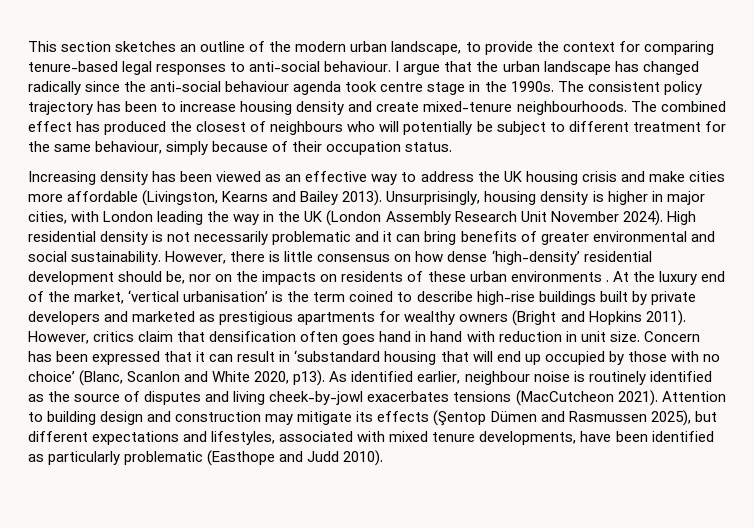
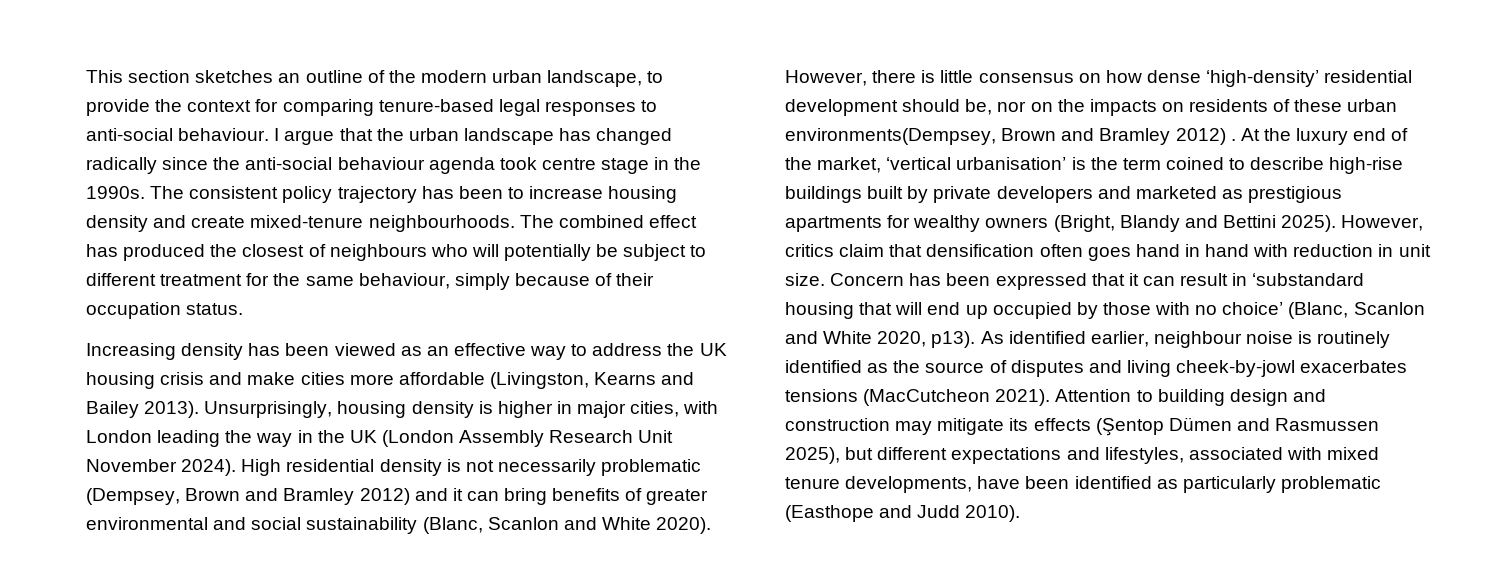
- High residential density is not necessarily problematic and it can bring benefits of greater environmental and social sustainability.
+ High residential density is not necessarily problematic (Dempsey, Brown and Bramley 2012) and it can bring benefits of greater environmental and social sustainability (Blanc, Scanlon and White 2020).
- However, there is little consensus on how dense ‘high-density’ residential development should be, nor on the impacts on residents of these urban environments .
+ However, there is little consensus on how dense ‘high-density’ residential development should be, nor on the impacts on residents of these urban environments(Dempsey, Brown and Bramley 2012) .
- At the luxury end of the market, ‘vertical urbanisation’ is the term coined to describe high-rise buildings built by private developers and marketed as prestigious apartments for wealthy owners (Bright and Hopkins 2011).
+ At the luxury end of the market, ‘vertical urbanisation’ is the term coined to describe high-rise buildings built by private developers and marketed as prestigious apartments for wealthy owners (Bright, Blandy and Bettini 2025).

